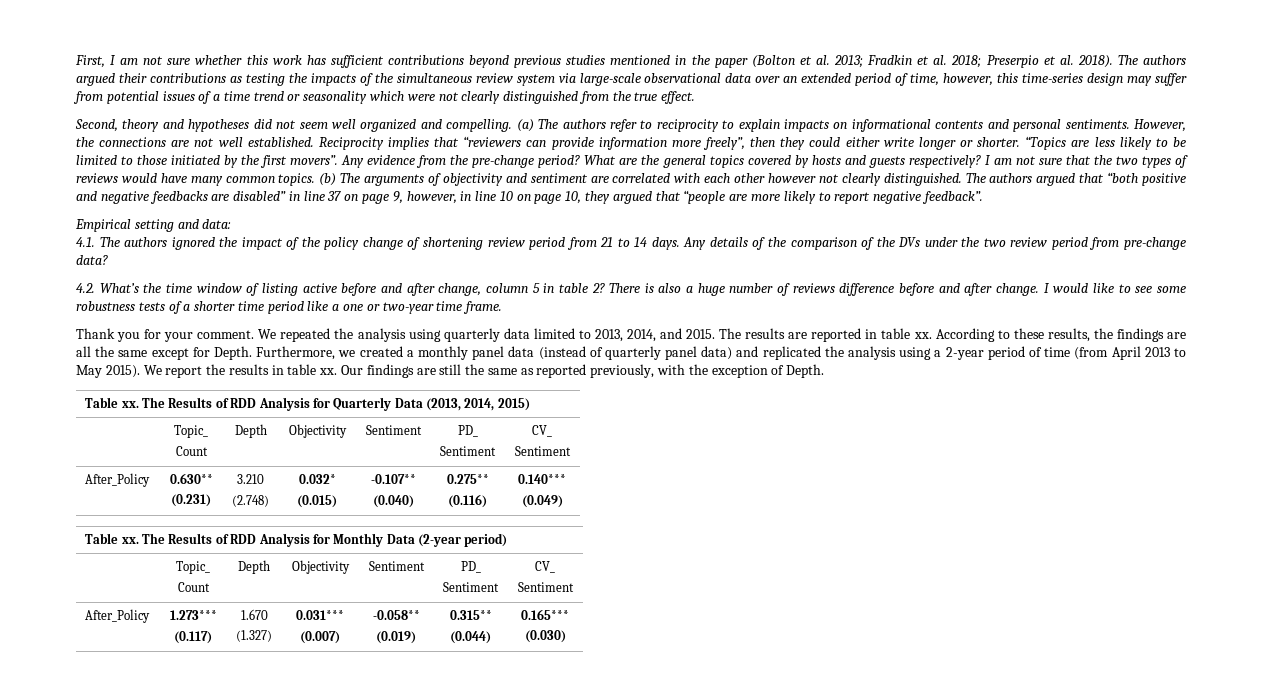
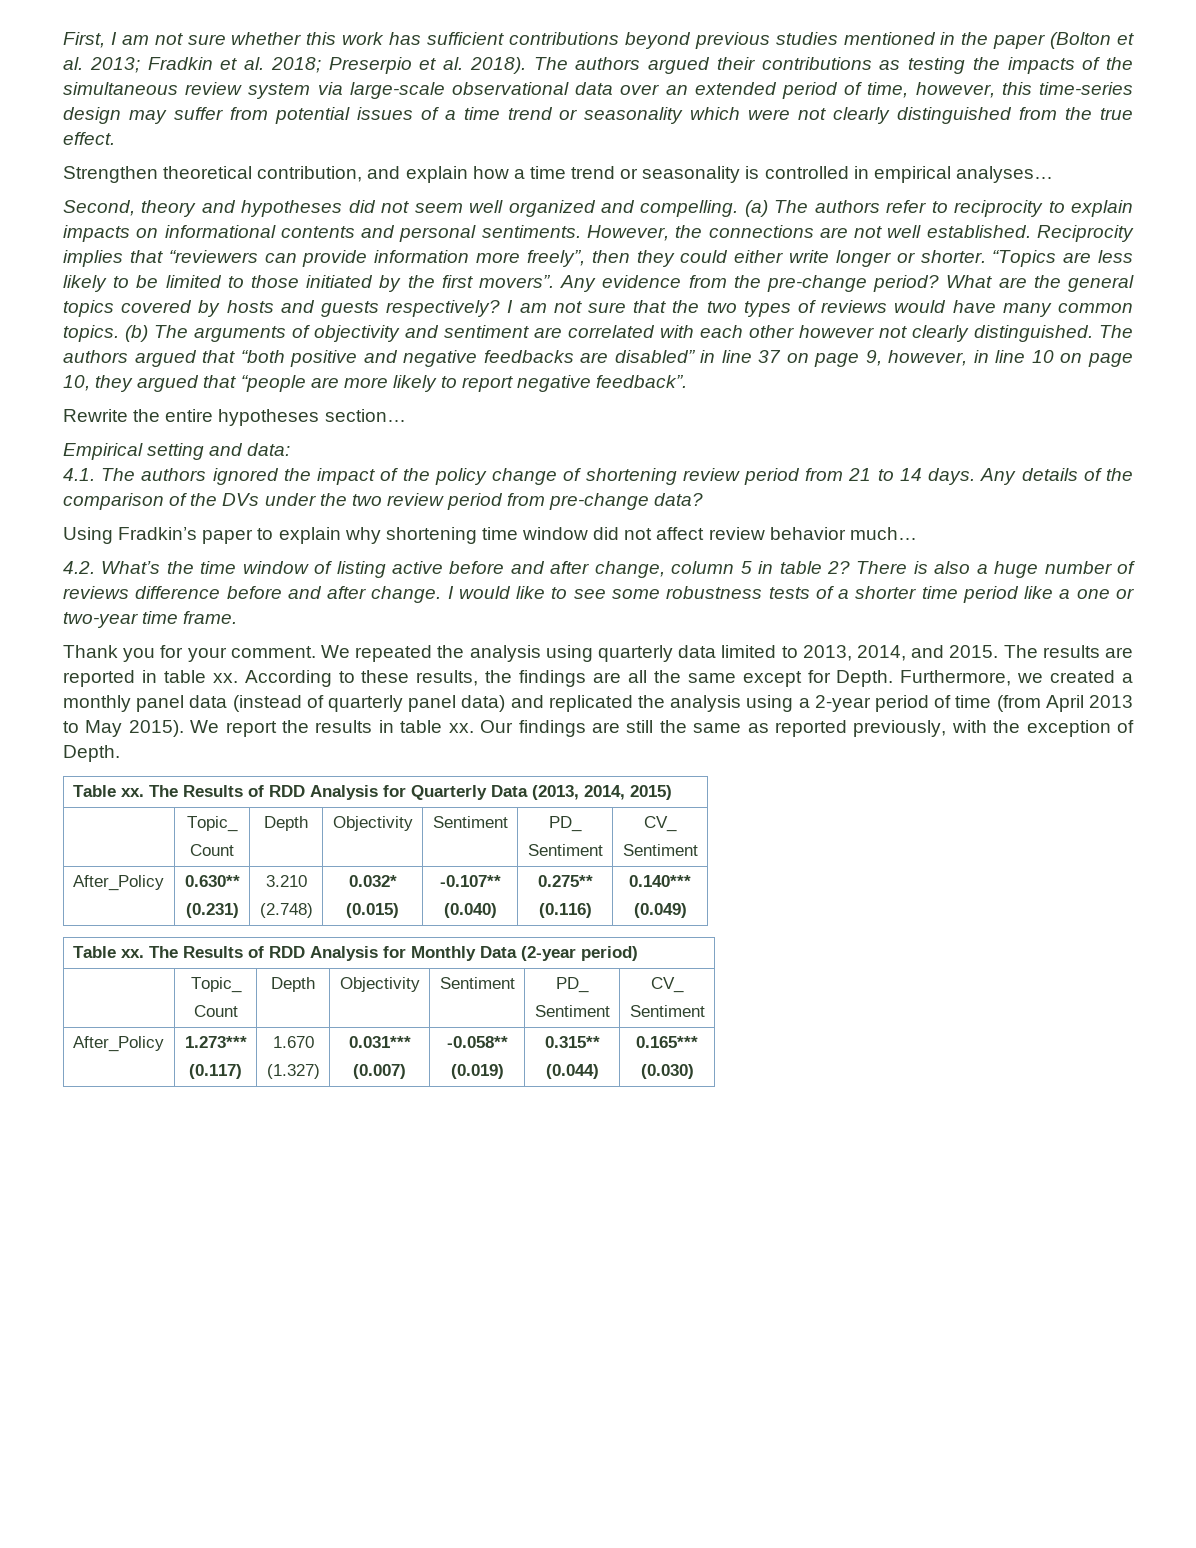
+ Strengthen theoretical contribution, and explain how a time trend or seasonality is controlled in empirical analyses…
+ Rewrite the entire hypotheses section…
+ Using Fradkin’s paper to explain why shortening time window did not affect review behavior much…

